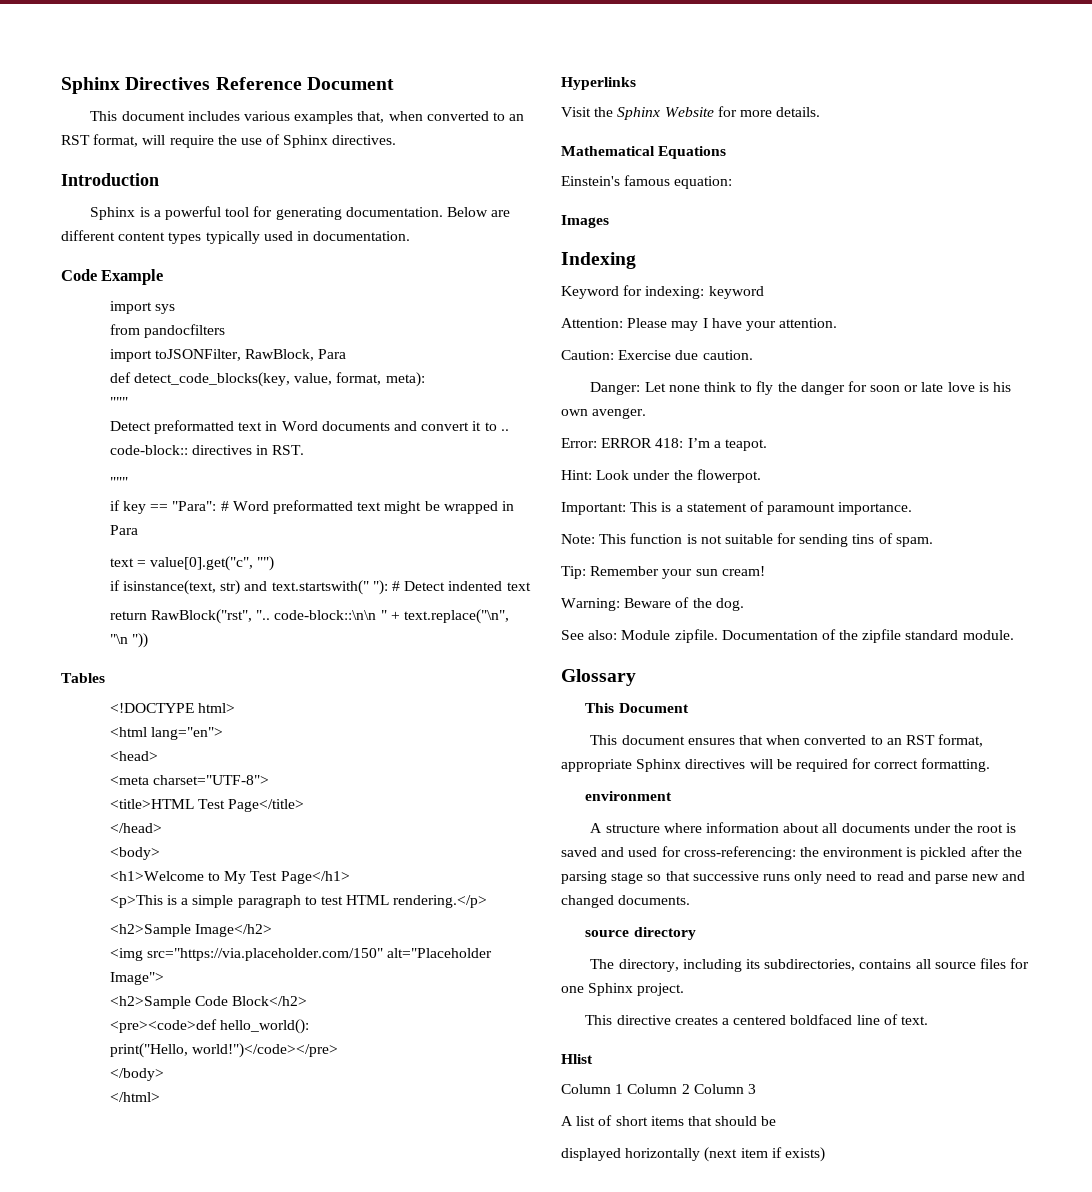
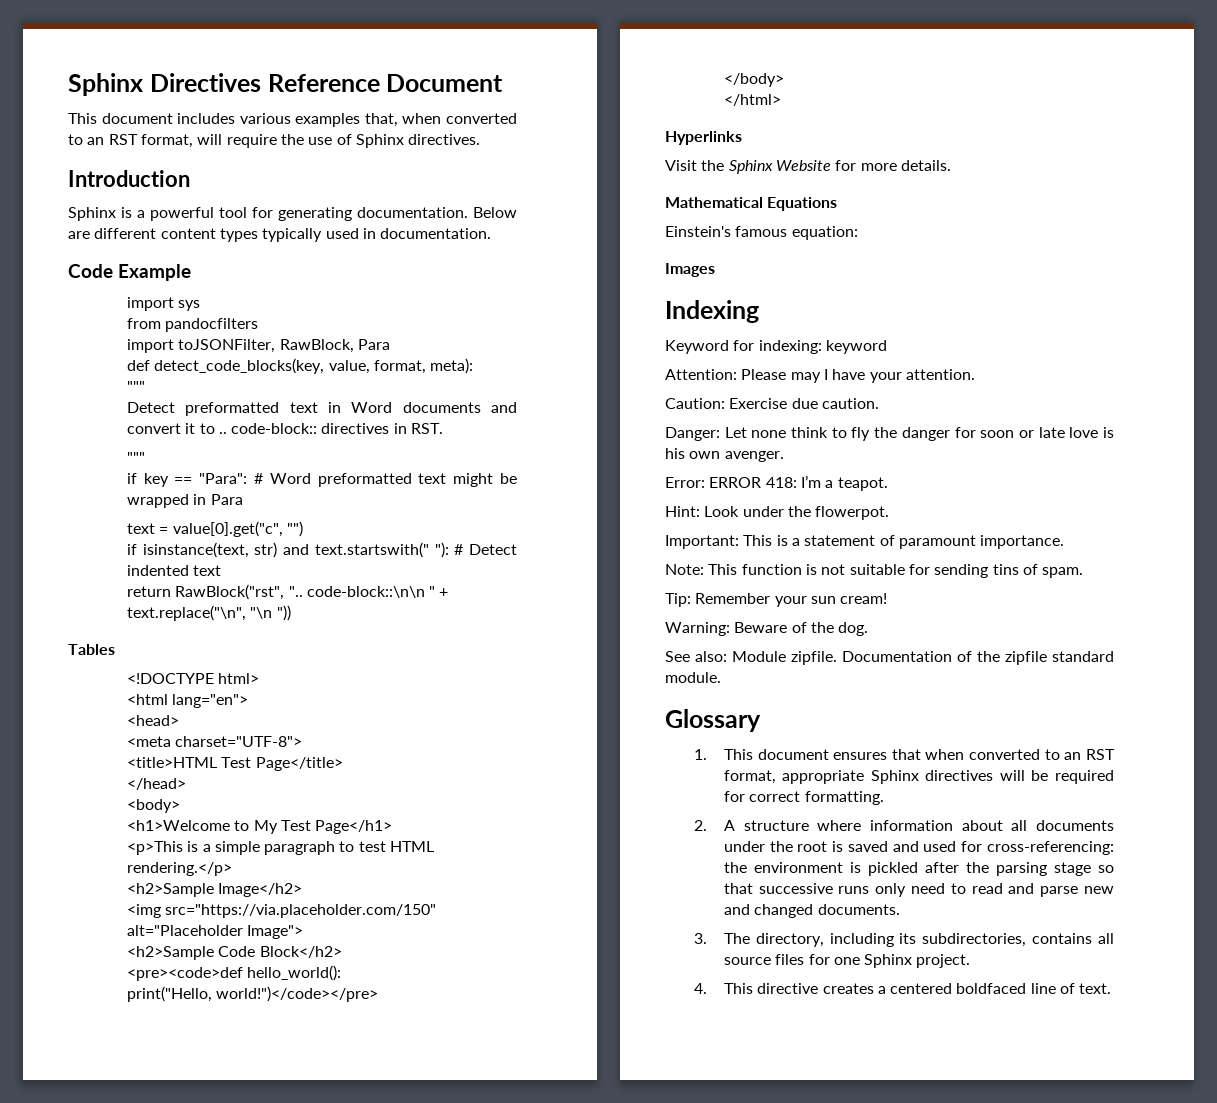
- This Document
- This document ensures that when converted to an RST format, appropriate Sphinx directives will be required for correct formatting.
- environment
- A structure where information about all documents under the root is saved and used for cross-referencing: the environment is pickled after the parsing stage so that successive runs only need to read and parse new and changed documents.
+ 1. This document ensures that when converted to an RST format, appropriate Sphinx directives will be required for correct formatting.
+ 2. A structure where information about all documents under the root is saved and used for cross-referencing: the environment is pickled after the parsing stage so that successive runs only need to read and parse new and changed documents.
- source directory
- The directory, including its subdirectories, contains all source files for one Sphinx project.
+ 3. The directory, including its subdirectories, contains all source files for one Sphinx project.
- This directive creates a centered boldfaced line of text.
+ 4. This directive creates a centered boldfaced line of text.
- Hlist
- Column 1 Column 2 Column 3
- A list of short items that should be
- displayed horizontally (next item if exists)

